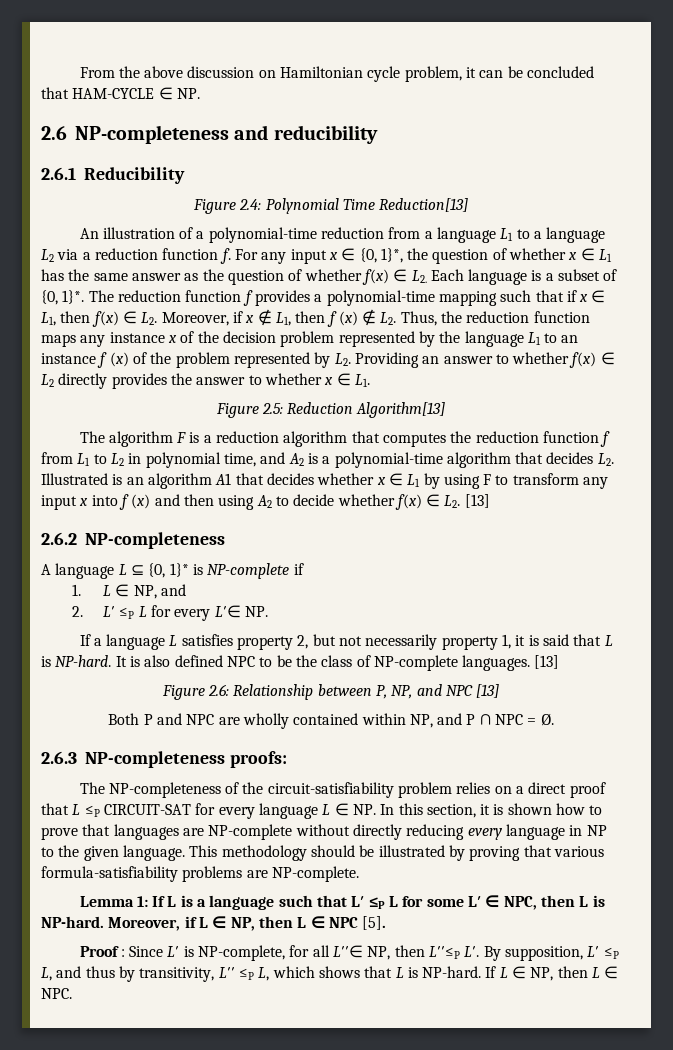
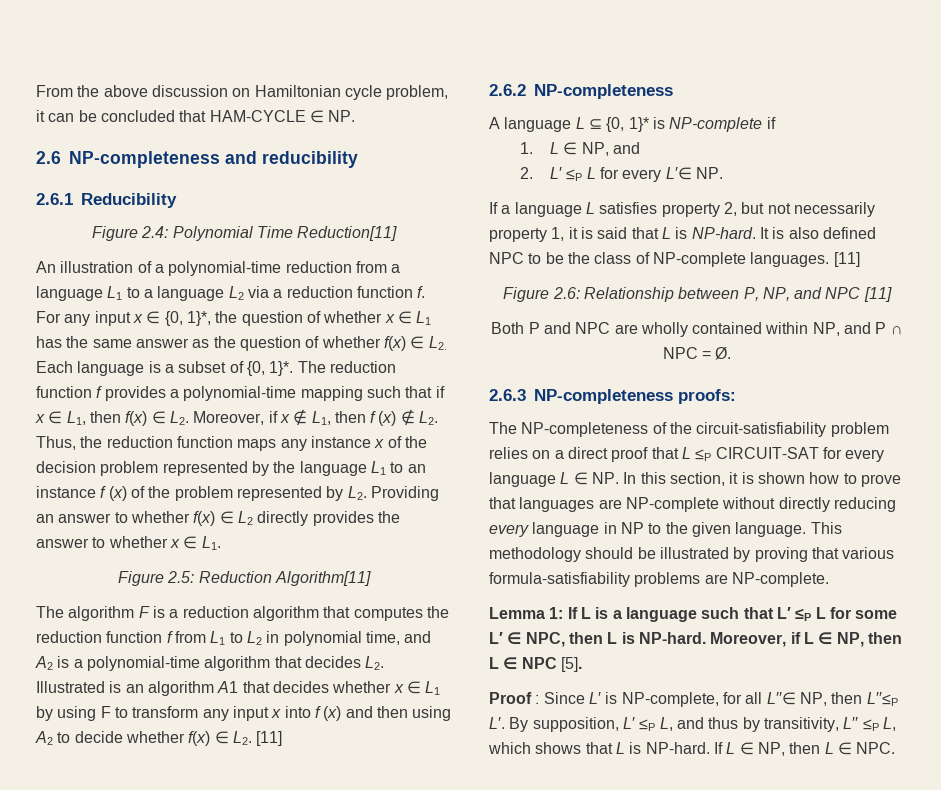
- Figure 2.4: Polynomial Time Reduction[13]
+ Figure 2.4: Polynomial Time Reduction[11]
- Figure 2.5: Reduction Algorithm[13]
+ Figure 2.5: Reduction Algorithm[11]
- The algorithm F is a reduction algorithm that computes the reduction function f from L1 to L2 in polynomial time, and A2 is a polynomial-time algorithm that decides L2. Illustrated is an algorithm A1 that decides whether x ∈ L1 by using F to transform any input x into f (x) and then using A2 to decide whether f(x) ∈ L2. [13]
+ The algorithm F is a reduction algorithm that computes the reduction function f from L1 to L2 in polynomial time, and A2 is a polynomial-time algorithm that decides L2. Illustrated is an algorithm A1 that decides whether x ∈ L1 by using F to transform any input x into f (x) and then using A2 to decide whether f(x) ∈ L2. [11]
- It is also defined NPC to be the class of NP-complete languages. [13]
+ It is also defined NPC to be the class of NP-complete languages. [11]
- Figure 2.6: Relationship between P, NP, and NPC [13]
+ Figure 2.6: Relationship between P, NP, and NPC [11]

